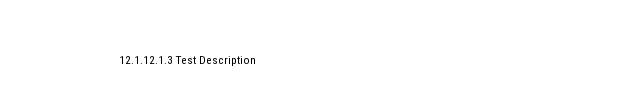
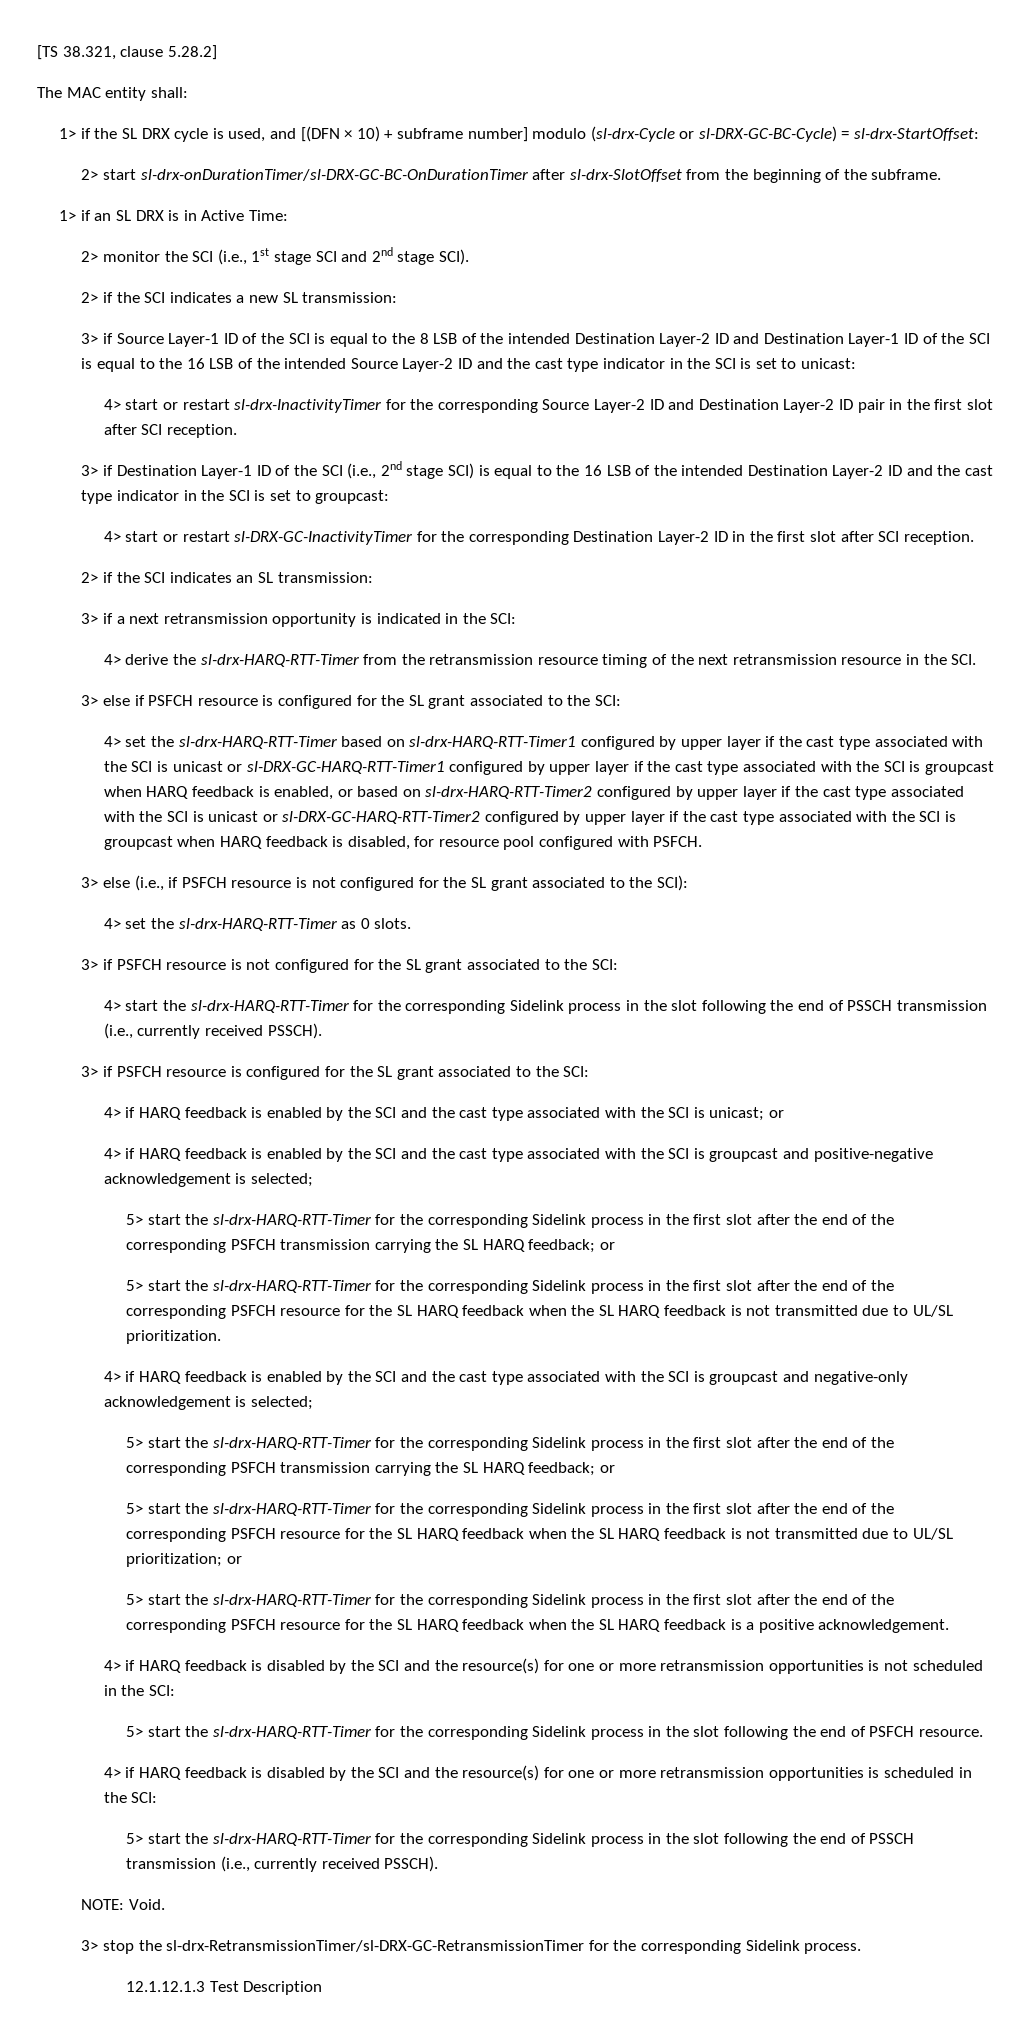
+ [TS 38.321, clause 5.28.2]
+ The MAC entity shall:
+ 1> if the SL DRX cycle is used, and [(DFN × 10) + subframe number] modulo (sl-drx-Cycle or sl-DRX-GC-BC-Cycle) = sl-drx-StartOffset:
+ 2> start sl-drx-onDurationTimer/sl-DRX-GC-BC-OnDurationTimer after sl-drx-SlotOffset from the beginning of the subframe.
+ 1> if an SL DRX is in Active Time:
+ 2> monitor the SCI (i.e., 1st stage SCI and 2nd stage SCI).
+ 2> if the SCI indicates a new SL transmission:
+ 3> if Source Layer-1 ID of the SCI is equal to the 8 LSB of the intended Destination Layer-2 ID and Destination Layer-1 ID of the SCI is equal to the 16 LSB of the intended Source Layer-2 ID and the cast type indicator in the SCI is set to unicast:
+ 4> start or restart sl-drx-InactivityTimer for the corresponding Source Layer-2 ID and Destination Layer-2 ID pair in the first slot after SCI reception.
+ 3> if Destination Layer-1 ID of the SCI (i.e., 2nd stage SCI) is equal to the 16 LSB of the intended Destination Layer-2 ID and the cast type indicator in the SCI is set to groupcast:
+ 4> start or restart sl-DRX-GC-InactivityTimer for the corresponding Destination Layer-2 ID in the first slot after SCI reception.
+ 2> if the SCI indicates an SL transmission:
+ 3> if a next retransmission opportunity is indicated in the SCI:
+ 4> derive the sl-drx-HARQ-RTT-Timer from the retransmission resource timing of the next retransmission resource in the SCI.
+ 3> else if PSFCH resource is configured for the SL grant associated to the SCI:
+ 4> set the sl-drx-HARQ-RTT-Timer based on sl-drx-HARQ-RTT-Timer1 configured by upper layer if the cast type associated with the SCI is unicast or sl-DRX-GC-HARQ-RTT-Timer1 configured by upper layer if the cast type associated with the SCI is groupcast when HARQ feedback is enabled, or based on sl-drx-HARQ-RTT-Timer2 configured by upper layer if the cast type associated with the SCI is unicast or sl-DRX-GC-HARQ-RTT-Timer2 configured by upper layer if the cast type associated with the SCI is groupcast when HARQ feedback is disabled, for resource pool configured with PSFCH.
+ 3> else (i.e., if PSFCH resource is not configured for the SL grant associated to the SCI):
+ 4> set the sl-drx-HARQ-RTT-Timer as 0 slots.
+ 3> if PSFCH resource is not configured for the SL grant associated to the SCI:
+ 4> start the sl-drx-HARQ-RTT-Timer for the corresponding Sidelink process in the slot following the end of PSSCH transmission (i.e., currently received PSSCH).
+ 3> if PSFCH resource is configured for the SL grant associated to the SCI:
+ 4> if HARQ feedback is enabled by the SCI and the cast type associated with the SCI is unicast; or
+ 4> if HARQ feedback is enabled by the SCI and the cast type associated with the SCI is groupcast and positive-negative acknowledgement is selected;
+ 5> start the sl-drx-HARQ-RTT-Timer for the corresponding Sidelink process in the first slot after the end of the corresponding PSFCH transmission carrying the SL HARQ feedback; or
+ 5> start the sl-drx-HARQ-RTT-Timer for the corresponding Sidelink process in the first slot after the end of the corresponding PSFCH resource for the SL HARQ feedback when the SL HARQ feedback is not transmitted due to UL/SL prioritization.
+ 4> if HARQ feedback is enabled by the SCI and the cast type associated with the SCI is groupcast and negative-only acknowledgement is selected;
+ 5> start the sl-drx-HARQ-RTT-Timer for the corresponding Sidelink process in the first slot after the end of the corresponding PSFCH transmission carrying the SL HARQ feedback; or
+ 5> start the sl-drx-HARQ-RTT-Timer for the corresponding Sidelink process in the first slot after the end of the corresponding PSFCH resource for the SL HARQ feedback when the SL HARQ feedback is not transmitted due to UL/SL prioritization; or
+ 5> start the sl-drx-HARQ-RTT-Timer for the corresponding Sidelink process in the first slot after the end of the corresponding PSFCH resource for the SL HARQ feedback when the SL HARQ feedback is a positive acknowledgement.
+ 4> if HARQ feedback is disabled by the SCI and the resource(s) for one or more retransmission opportunities is not scheduled in the SCI:
+ 5> start the sl-drx-HARQ-RTT-Timer for the corresponding Sidelink process in the slot following the end of PSFCH resource.
+ 4> if HARQ feedback is disabled by the SCI and the resource(s) for one or more retransmission opportunities is scheduled in the SCI:
+ 5> start the sl-drx-HARQ-RTT-Timer for the corresponding Sidelink process in the slot following the end of PSSCH transmission (i.e., currently received PSSCH).
+ NOTE: Void.
+ 3> stop the sl-drx-RetransmissionTimer/sl-DRX-GC-RetransmissionTimer for the corresponding Sidelink process.

